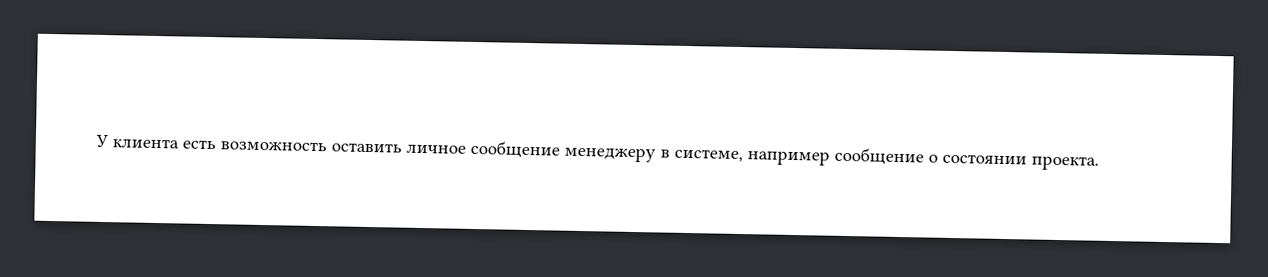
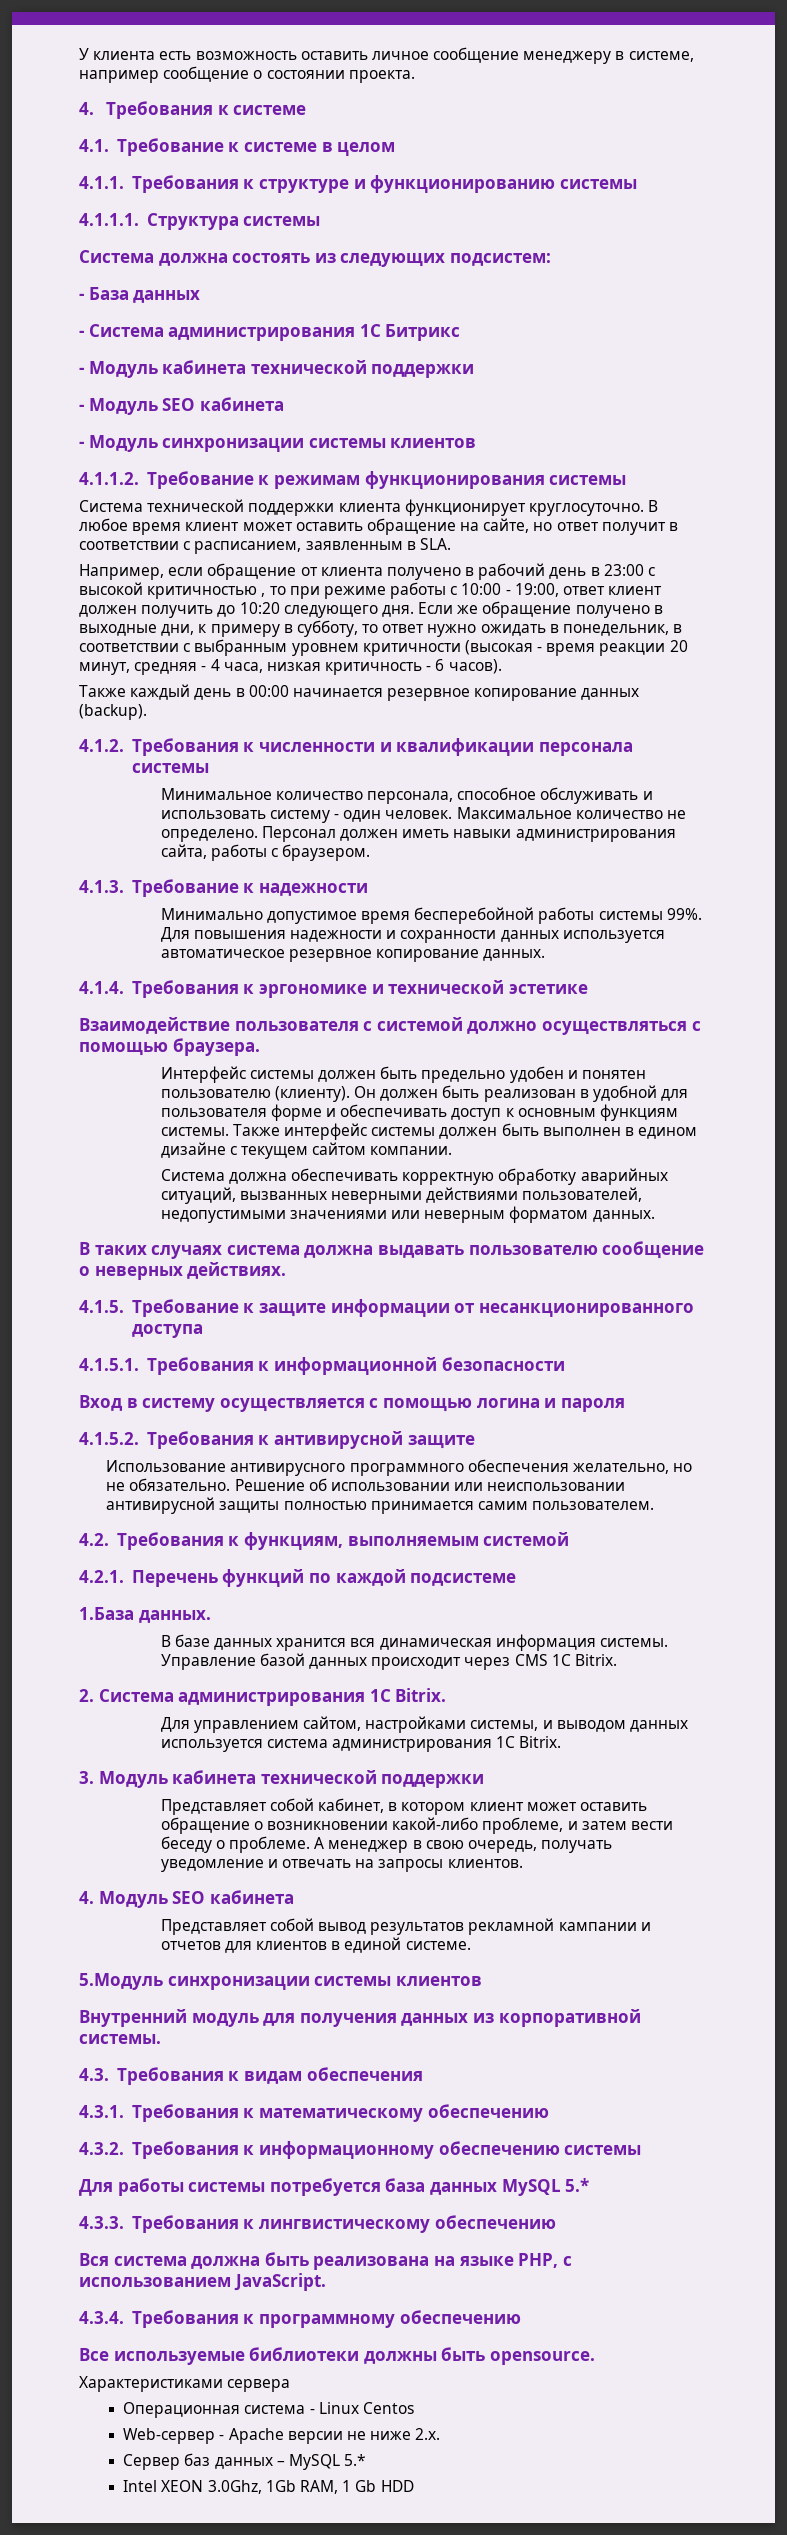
+ 4. Требования к системе
+ 4.1. Требование к системе в целом
+ 4.1.1. Требования к структуре и функционированию системы
+ 4.1.1.1. Структура системы
+ Система должна состоять из следующих подсистем:
+ - База данных
+ - Система администрирования 1С Битрикс
+ - Модуль кабинета технической поддержки
+ - Модуль SEO кабинета
+ - Модуль синхронизации системы клиентов
+ 4.1.1.2. Требование к режимам функционирования системы
+ Система технической поддержки клиента функционирует круглосуточно. В любое время клиент может оставить обращение на сайте, но ответ получит в соответствии с расписанием, заявленным в SLA.
+ Например, если обращение от клиента получено в рабочий день в 23:00 с высокой критичностью , то при режиме работы с 10:00 - 19:00, ответ клиент должен получить до 10:20 следующего дня. Если же обращение получено в выходные дни, к примеру в субботу, то ответ нужно ожидать в понедельник, в соответствии с выбранным уровнем критичности (высокая - время реакции 20 минут, средняя - 4 часа, низкая критичность - 6 часов).
+ Также каждый день в 00:00 начинается резервное копирование данных (backup).
+ 4.1.2. Требования к численности и квалификации персонала системы
+ Минимальное количество персонала, способное обслуживать и использовать систему - один человек. Максимальное количество не определено. Персонал должен иметь навыки администрирования сайта, работы с браузером.
+ 4.1.3. Требование к надежности
+ Минимально допустимое время бесперебойной работы системы 99%. Для повышения надежности и сохранности данных используется автоматическое резервное копирование данных.
+ 4.1.4. Требования к эргономике и технической эстетике
+ Взаимодействие пользователя с системой должно осуществляться с помощью браузера.
+ Интерфейс системы должен быть предельно удобен и понятен пользователю (клиенту). Он должен быть реализован в удобной для пользователя форме и обеспечивать доступ к основным функциям системы. Также интерфейс системы должен быть выполнен в едином дизайне с текущем сайтом компании.
+ Система должна обеспечивать корректную обработку аварийных ситуаций, вызванных неверными действиями пользователей, недопустимыми значениями или неверным форматом данных.
+ В таких случаях система должна выдавать пользователю сообщение о неверных действиях.
+ 4.1.5. Требование к защите информации от несанкционированного доступа
+ 4.1.5.1. Требования к информационной безопасности
+ Вход в систему осуществляется с помощью логина и пароля
+ 4.1.5.2. Требования к антивирусной защите
+ Использование антивирусного программного обеспечения желательно, но не обязательно. Решение об использовании или неиспользовании антивирусной защиты полностью принимается самим пользователем.
+ 4.2. Требования к функциям, выполняемым системой
+ 4.2.1. Перечень функций по каждой подсистеме
+ 1.База данных.
+ В базе данных хранится вся динамическая информация системы. Управление базой данных происходит через CMS 1C Bitrix.
+ 2. Система администрирования 1С Bitrix.
+ Для управлением сайтом, настройками системы, и выводом данных используется система администрирования 1C Bitrix.
+ 3. Модуль кабинета технической поддержки
+ Представляет собой кабинет, в котором клиент может оставить обращение о возникновении какой-либо проблеме, и затем вести беседу о проблеме. А менеджер в свою очередь, получать уведомление и отвечать на запросы клиентов.
+ 4. Модуль SEO кабинета
+ Представляет собой вывод результатов рекламной кампании и отчетов для клиентов в единой системе.
+ 5.Модуль синхронизации системы клиентов
+ Внутренний модуль для получения данных из корпоративной системы.
+ 4.3. Требования к видам обеспечения
+ 4.3.1. Требования к математическому обеспечению
+ 4.3.2. Требования к информационному обеспечению системы
+ Для работы системы потребуется база данных MySQL 5.*
+ 4.3.3. Требования к лингвистическому обеспечению
+ Вся система должна быть реализована на языке PHP, с использованием JavaScript.
+ 4.3.4. Требования к программному обеспечению
+ Все используемые библиотеки должны быть opensource.
+ Характеристиками сервера
+ Операционная система - Linux Centos
+ Web-сервер - Apache версии не ниже 2.x.
+ Сервер баз данных – MySQL 5.*
+ Intel XEON 3.0Ghz, 1Gb RAM, 1 Gb HDD

